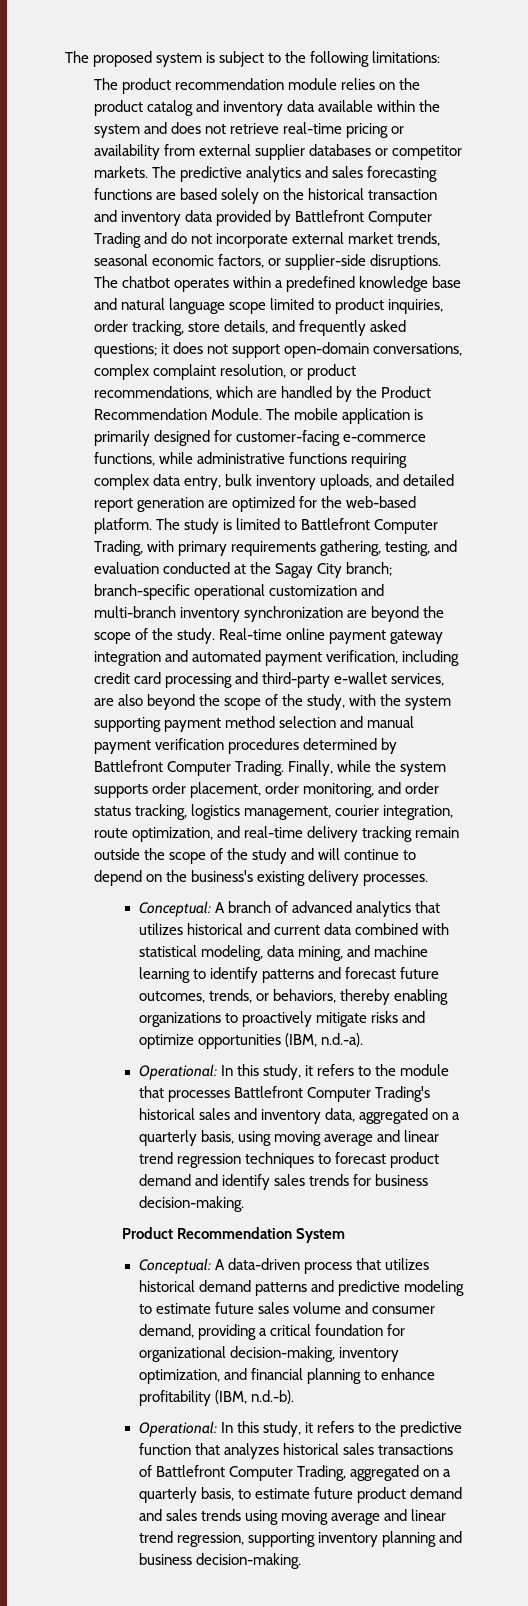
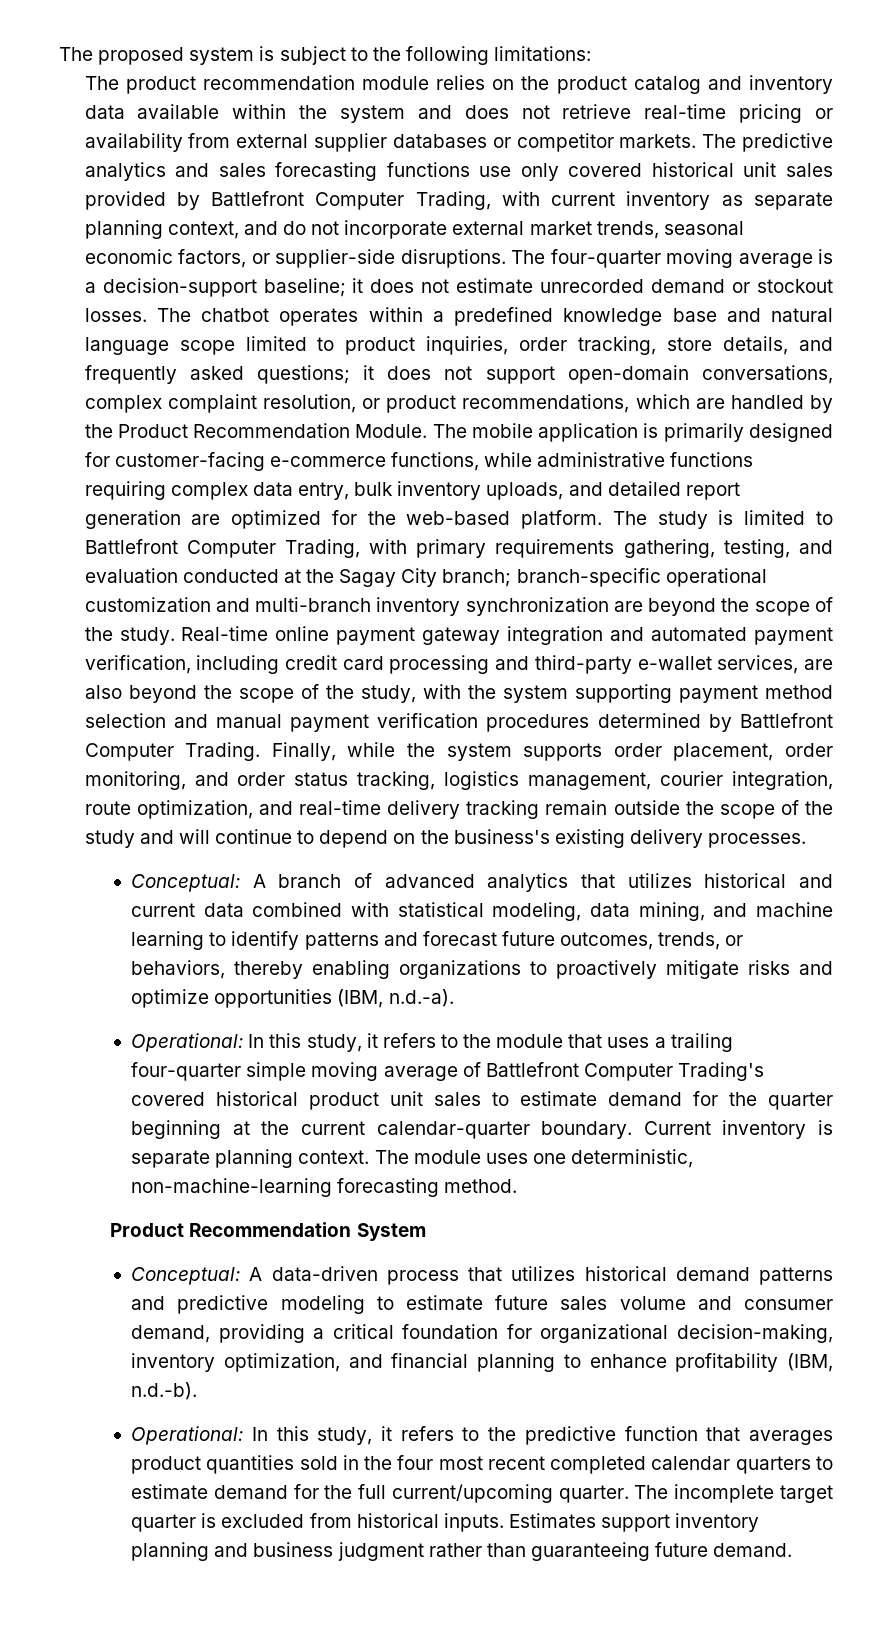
- The predictive analytics and sales forecasting functions are based solely on the historical transaction and inventory data provided by Battlefront Computer Trading and do not incorporate external market trends, seasonal economic factors, or supplier-side disruptions.
+ The predictive analytics and sales forecasting functions use only covered historical unit sales provided by Battlefront Computer Trading, with current inventory as separate planning context, and do not incorporate external market trends, seasonal economic factors, or supplier-side disruptions.
- The chatbot operates within a predefined knowledge base and natural language scope limited to product inquiries, order tracking, store details, and frequently asked questions; it does not support open-domain conversations, complex complaint resolution, or product recommendations, which are handled by the Product Recommendation Module.
+ The four-quarter moving average is a decision-support baseline; it does not estimate unrecorded demand or stockout losses. The chatbot operates within a predefined knowledge base and natural language scope limited to product inquiries, order tracking, store details, and frequently asked questions; it does not support open-domain conversations, complex complaint resolution, or product recommendations, which are handled by the Product Recommendation Module.
- Operational: In this study, it refers to the module that processes Battlefront Computer Trading's historical sales and inventory data, aggregated on a quarterly basis, using moving average and linear trend regression techniques to forecast product demand and identify sales trends for business decision-making.
+ Operational: In this study, it refers to the module that uses a trailing four-quarter simple moving average of Battlefront Computer Trading's covered historical product unit sales to estimate demand for the quarter beginning at the current calendar-quarter boundary. Current inventory is separate planning context. The module uses one deterministic, non-machine-learning forecasting method.
- Operational: In this study, it refers to the predictive function that analyzes historical sales transactions of Battlefront Computer Trading, aggregated on a quarterly basis, to estimate future product demand and sales trends using moving average and linear trend regression, supporting inventory planning and business decision-making.
+ Operational: In this study, it refers to the predictive function that averages product quantities sold in the four most recent completed calendar quarters to estimate demand for the full current/upcoming quarter. The incomplete target quarter is excluded from historical inputs. Estimates support inventory planning and business judgment rather than guaranteeing future demand.

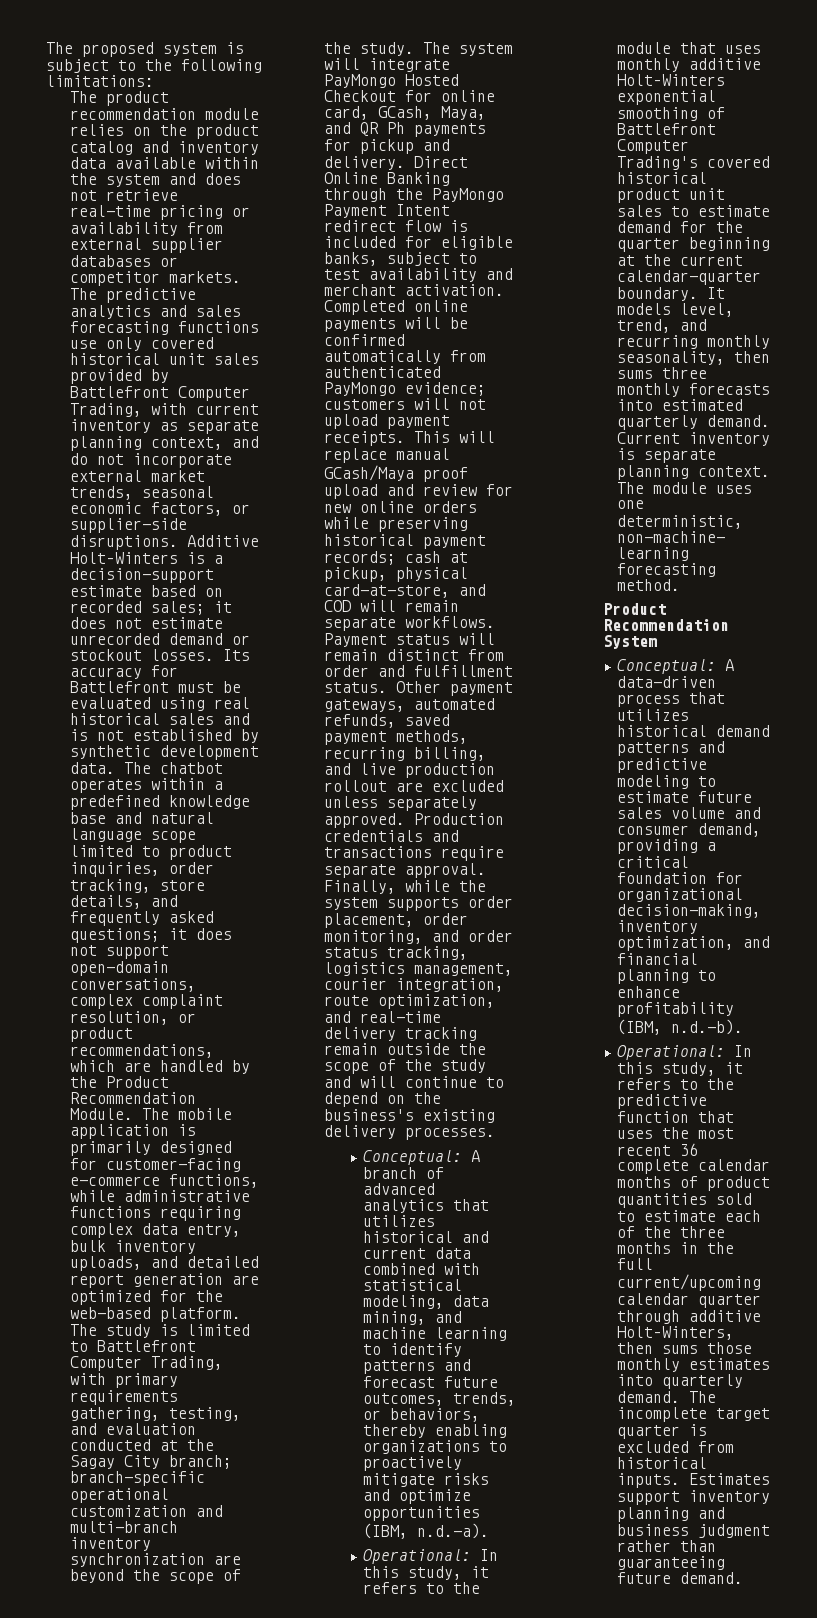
- The four-quarter moving average is a decision-support baseline; it does not estimate unrecorded demand or stockout losses.
+ Additive Holt–Winters is a decision-support estimate based on recorded sales; it does not estimate unrecorded demand or stockout losses.
+ Its accuracy for Battlefront must be evaluated using real historical sales and is not established by synthetic development data.
- Real-time online payment gateway integration and automated payment verification, including credit card processing and third-party e-wallet services, are also beyond the scope of the study, with the system supporting payment method selection and manual payment verification procedures determined by Battlefront Computer Trading.
+ The system will integrate PayMongo Hosted Checkout for online card, GCash, Maya, and QR Ph payments for pickup and delivery. Direct Online Banking through the PayMongo Payment Intent redirect flow is included for eligible banks, subject to test availability and merchant activation. Completed online payments will be confirmed automatically from authenticated PayMongo evidence; customers will not upload payment receipts. This will replace manual GCash/Maya proof upload and review for new online orders while preserving historical payment records; cash at pickup, physical card-at-store, and COD will remain separate workflows. Payment status will remain distinct from order and fulfillment status. Other payment gateways, automated refunds, saved payment methods, recurring billing, and live production rollout are excluded unless separately approved. Production credentials and transactions require separate approval.
- Operational: In this study, it refers to the module that uses a trailing four-quarter simple moving average of Battlefront Computer Trading's covered historical product unit sales to estimate demand for the quarter beginning at the current calendar-quarter boundary.
+ Operational: In this study, it refers to the module that uses monthly additive Holt–Winters exponential smoothing of Battlefront Computer Trading's covered historical product unit sales to estimate demand for the quarter beginning at the current calendar-quarter boundary.
+ It models level, trend, and recurring monthly seasonality, then sums three monthly forecasts into estimated quarterly demand.
- Operational: In this study, it refers to the predictive function that averages product quantities sold in the four most recent completed calendar quarters to estimate demand for the full current/upcoming quarter.
+ Operational: In this study, it refers to the predictive function that uses the most recent 36 complete calendar months of product quantities sold to estimate each of the three months in the full current/upcoming calendar quarter through additive Holt–Winters, then sums those monthly estimates into quarterly demand.

